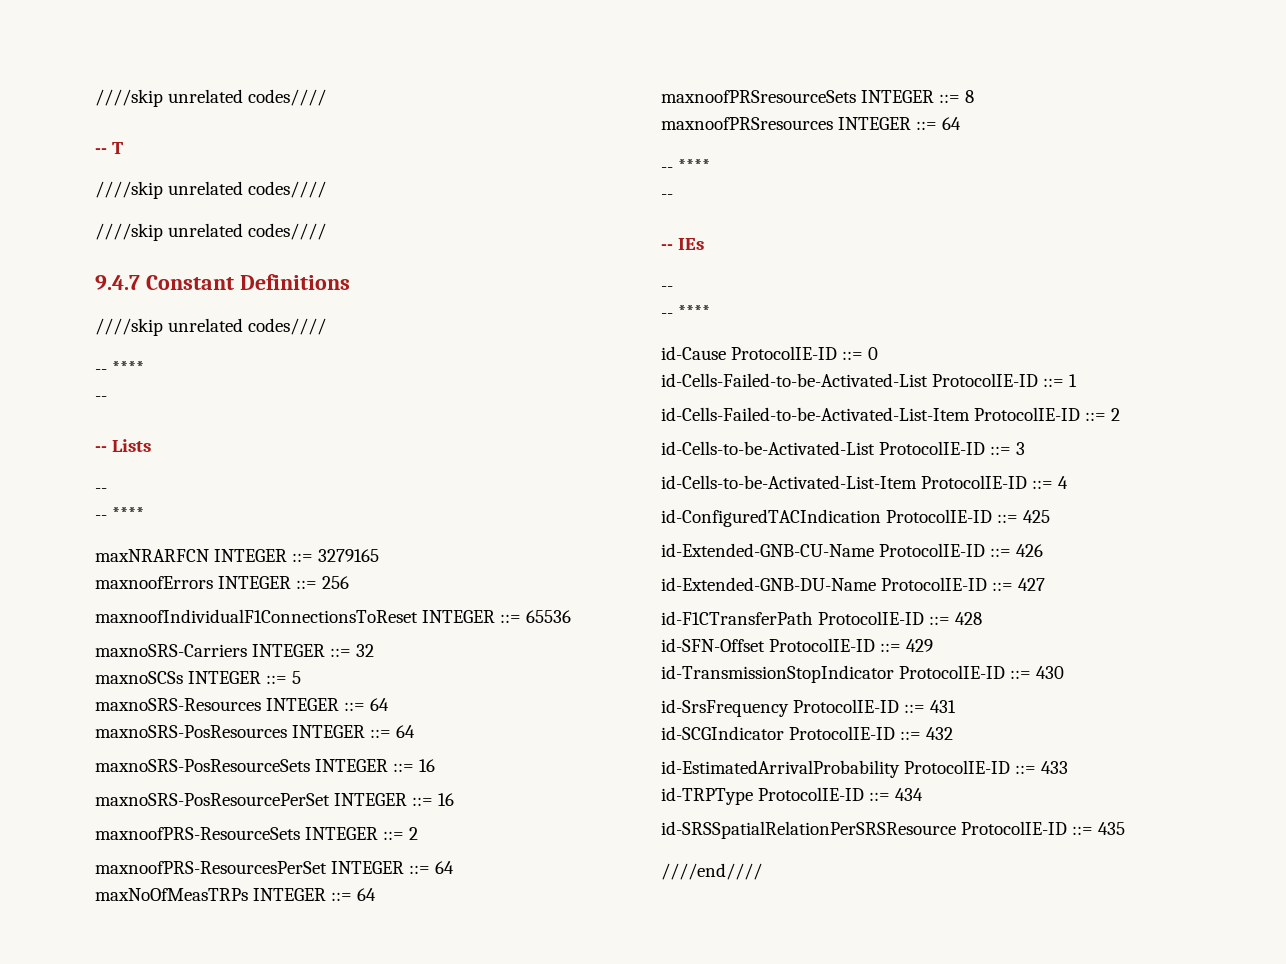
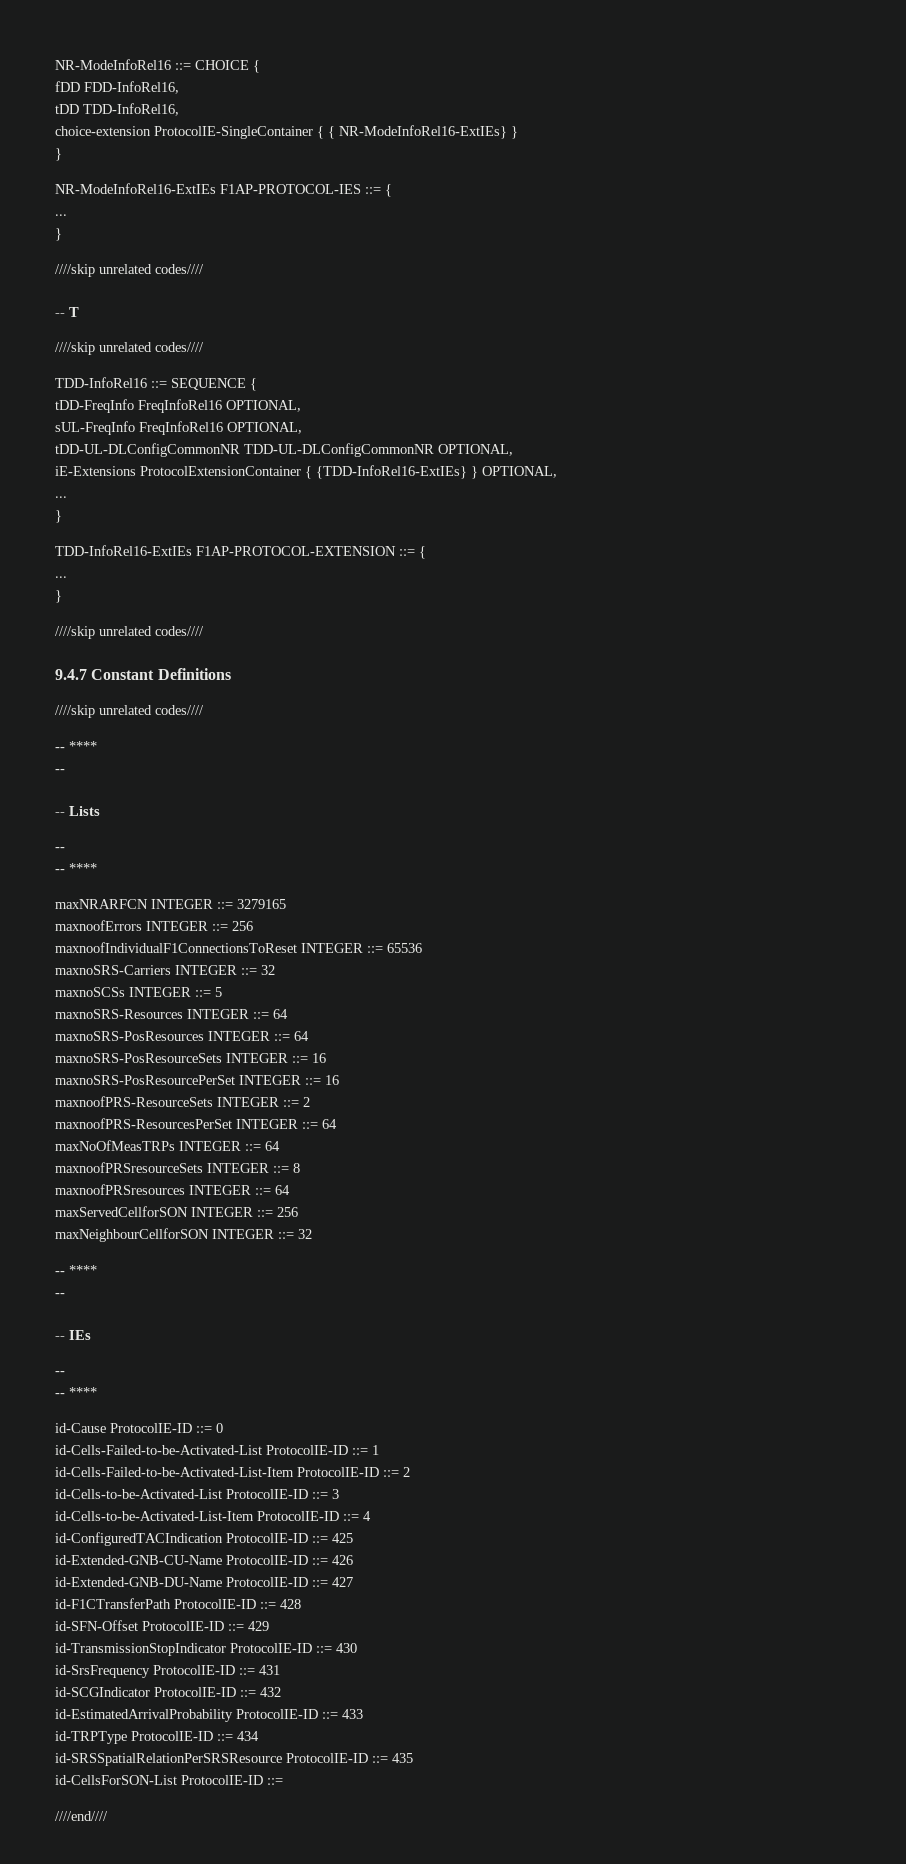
+ NR-ModeInfoRel16 ::= CHOICE {
+ fDD FDD-InfoRel16,
+ tDD TDD-InfoRel16,
+ choice-extension ProtocolIE-SingleContainer { { NR-ModeInfoRel16-ExtIEs} }
+ }
+ NR-ModeInfoRel16-ExtIEs F1AP-PROTOCOL-IES ::= {
+ ...
+ }
+ TDD-InfoRel16 ::= SEQUENCE {
+ tDD-FreqInfo FreqInfoRel16 OPTIONAL,
+ sUL-FreqInfo FreqInfoRel16 OPTIONAL,
+ tDD-UL-DLConfigCommonNR TDD-UL-DLConfigCommonNR OPTIONAL,
+ iE-Extensions ProtocolExtensionContainer { {TDD-InfoRel16-ExtIEs} } OPTIONAL,
+ ...
+ }
+ TDD-InfoRel16-ExtIEs F1AP-PROTOCOL-EXTENSION ::= {
+ ...
+ }
+ maxServedCellforSON INTEGER ::= 256
+ maxNeighbourCellforSON INTEGER ::= 32
+ id-CellsForSON-List ProtocolIE-ID ::=

